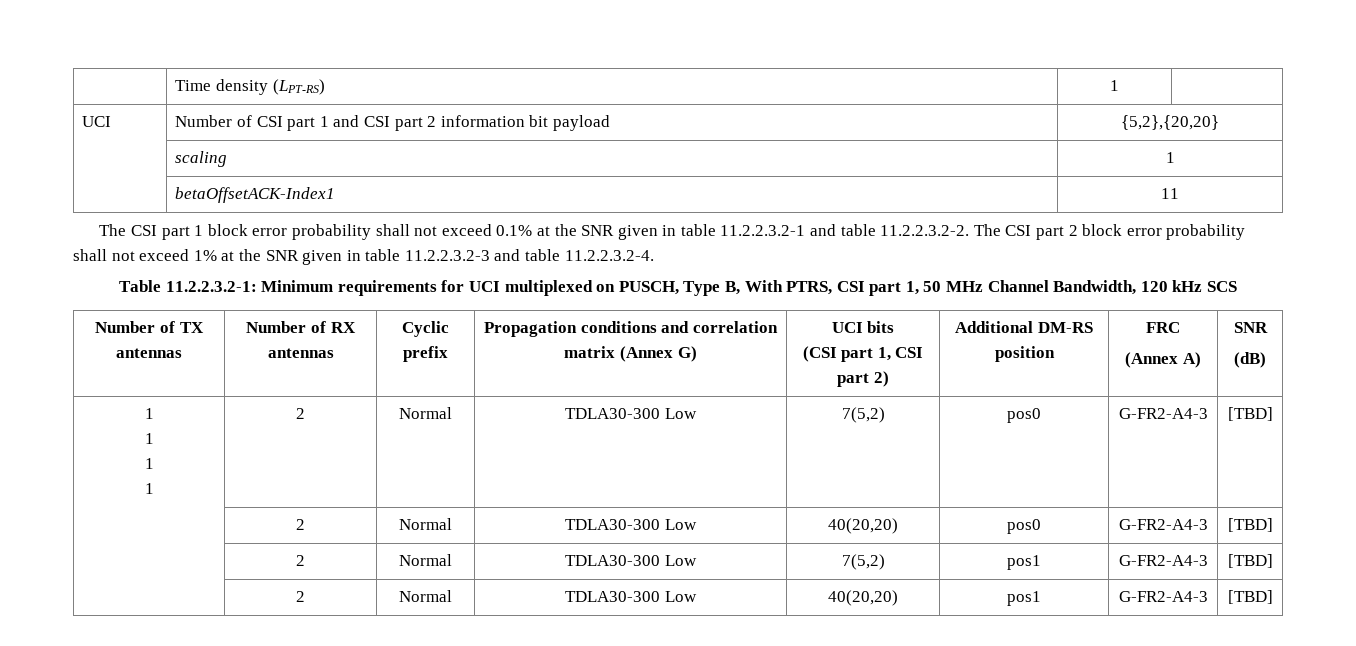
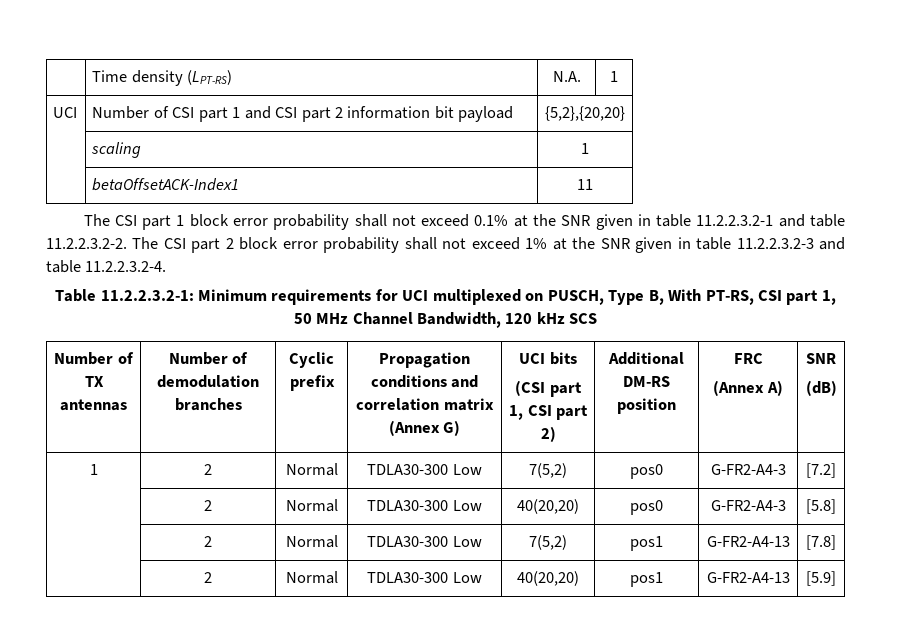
- | Time density (LPT-RS) | 1 |
+ | Time density (LPT-RS) | N.A. | 1
- Table 11.2.2.3.2-1: Minimum requirements for UCI multiplexed on PUSCH, Type B, With PTRS, CSI part 1, 50 MHz Channel Bandwidth, 120 kHz SCS
+ Table 11.2.2.3.2-1: Minimum requirements for UCI multiplexed on PUSCH, Type B, With PT-RS, CSI part 1, 50 MHz Channel Bandwidth, 120 kHz SCS
- Number of TX antennas | Number of RX antennas | Cyclic prefix | Propagation conditions and correlation matrix (Annex G) | UCI bits
+ Number of TX antennas | Number of demodulation branches | Cyclic prefix | Propagation conditions and correlation matrix (Annex G) | UCI bits
  (CSI part 1, CSI part 2) | Additional DM-RS position | FRC
  (Annex A) | SNR
  (dB)
- 1
- 1
- 1
- 1 | 2 | Normal | TDLA30-300 Low | 7(5,2) | pos0 | G-FR2-A4-3 | [TBD]
+ 1 | 2 | Normal | TDLA30-300 Low | 7(5,2) | pos0 | G-FR2-A4-3 | [7.2]
- | 2 | Normal | TDLA30-300 Low | 40(20,20) | pos0 | G-FR2-A4-3 | [TBD]
+ | 2 | Normal | TDLA30-300 Low | 40(20,20) | pos0 | G-FR2-A4-3 | [5.8]
- | 2 | Normal | TDLA30-300 Low | 7(5,2) | pos1 | G-FR2-A4-3 | [TBD]
+ | 2 | Normal | TDLA30-300 Low | 7(5,2) | pos1 | G-FR2-A4-13 | [7.8]
- | 2 | Normal | TDLA30-300 Low | 40(20,20) | pos1 | G-FR2-A4-3 | [TBD]
+ | 2 | Normal | TDLA30-300 Low | 40(20,20) | pos1 | G-FR2-A4-13 | [5.9]

